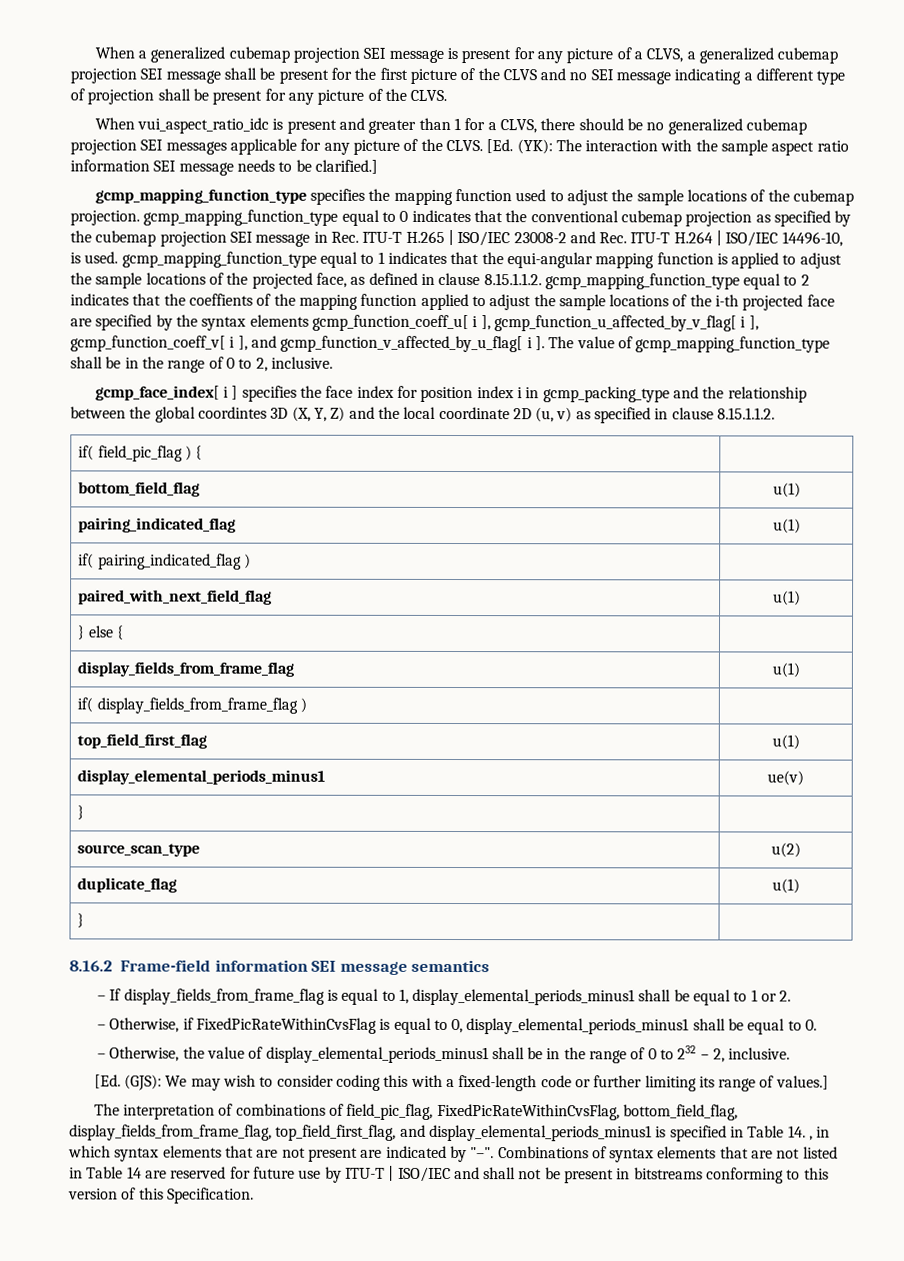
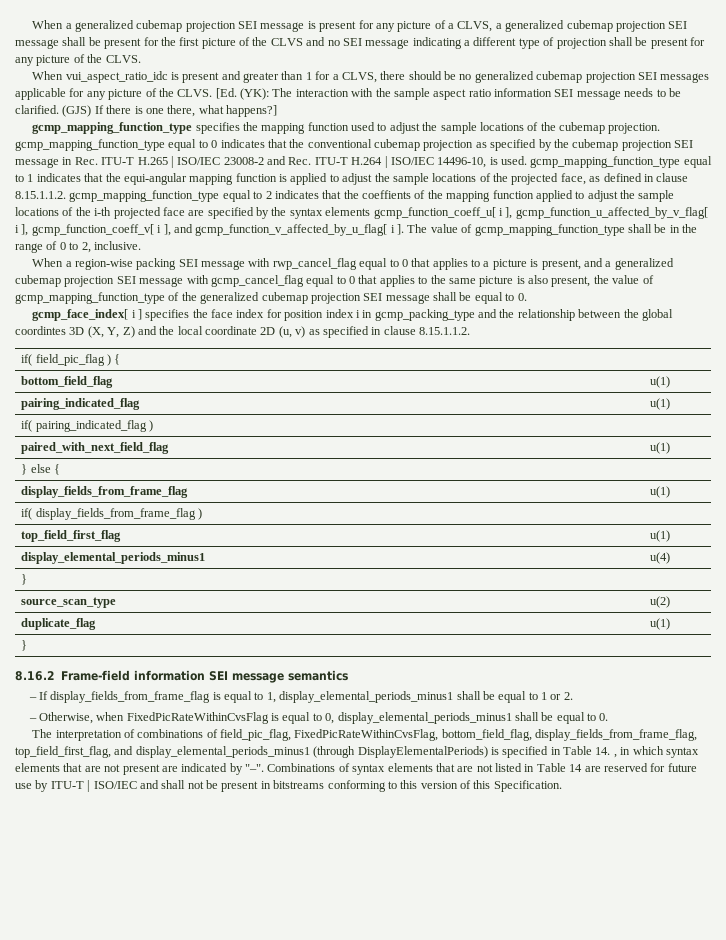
- [Ed. (YK): The interaction with the sample aspect ratio information SEI message needs to be clarified.]
+ [Ed. (YK): The interaction with the sample aspect ratio information SEI message needs to be clarified. (GJS) If there is one there, what happens?]
+ When a region-wise packing SEI message with rwp_cancel_flag equal to 0 that applies to a picture is present, and a generalized cubemap projection SEI message with gcmp_cancel_flag equal to 0 that applies to the same picture is also present, the value of gcmp_mapping_function_type of the generalized cubemap projection SEI message shall be equal to 0.
- display_elemental_periods_minus1 | ue(v)
+ display_elemental_periods_minus1 | u(4)
- – Otherwise, if FixedPicRateWithinCvsFlag is equal to 0, display_elemental_periods_minus1 shall be equal to 0.
+ – Otherwise, when FixedPicRateWithinCvsFlag is equal to 0, display_elemental_periods_minus1 shall be equal to 0.
- – Otherwise, the value of display_elemental_periods_minus1 shall be in the range of 0 to 232 − 2, inclusive.
- [Ed. (GJS): We may wish to consider coding this with a fixed-length code or further limiting its range of values.]
- The interpretation of combinations of field_pic_flag, FixedPicRateWithinCvsFlag, bottom_field_flag, display_fields_from_frame_flag, top_field_first_flag, and display_elemental_periods_minus1 is specified in Table 14. , in which syntax elements that are not present are indicated by "–".
+ The interpretation of combinations of field_pic_flag, FixedPicRateWithinCvsFlag, bottom_field_flag, display_fields_from_frame_flag, top_field_first_flag, and display_elemental_periods_minus1 (through DisplayElementalPeriods) is specified in Table 14. , in which syntax elements that are not present are indicated by "–".

